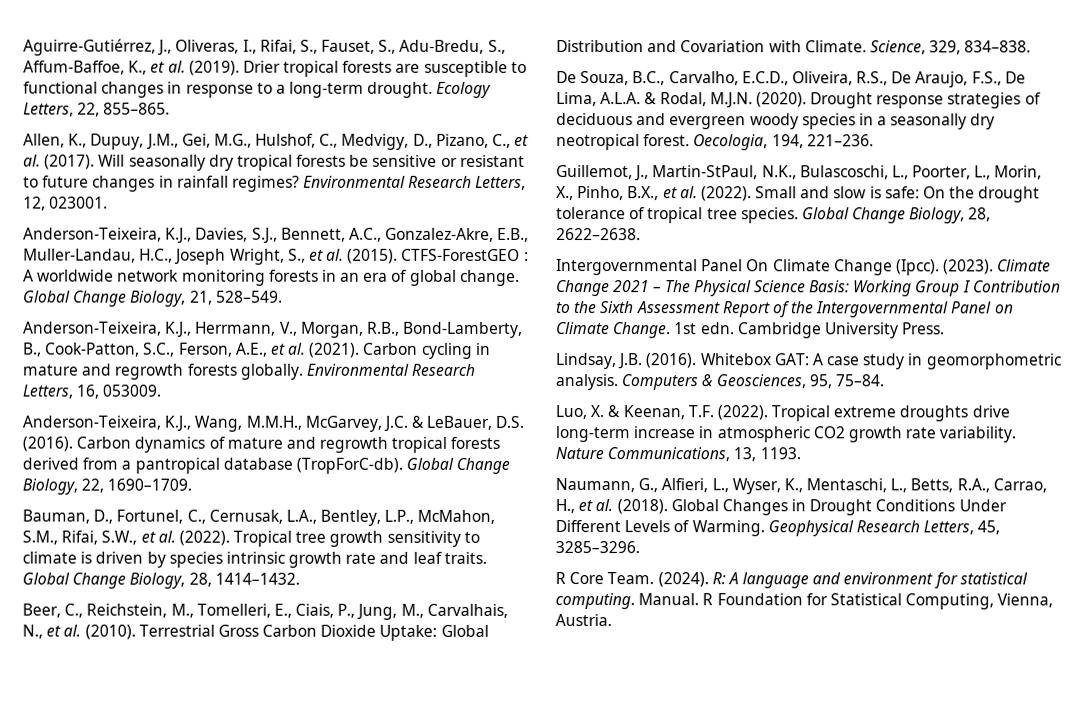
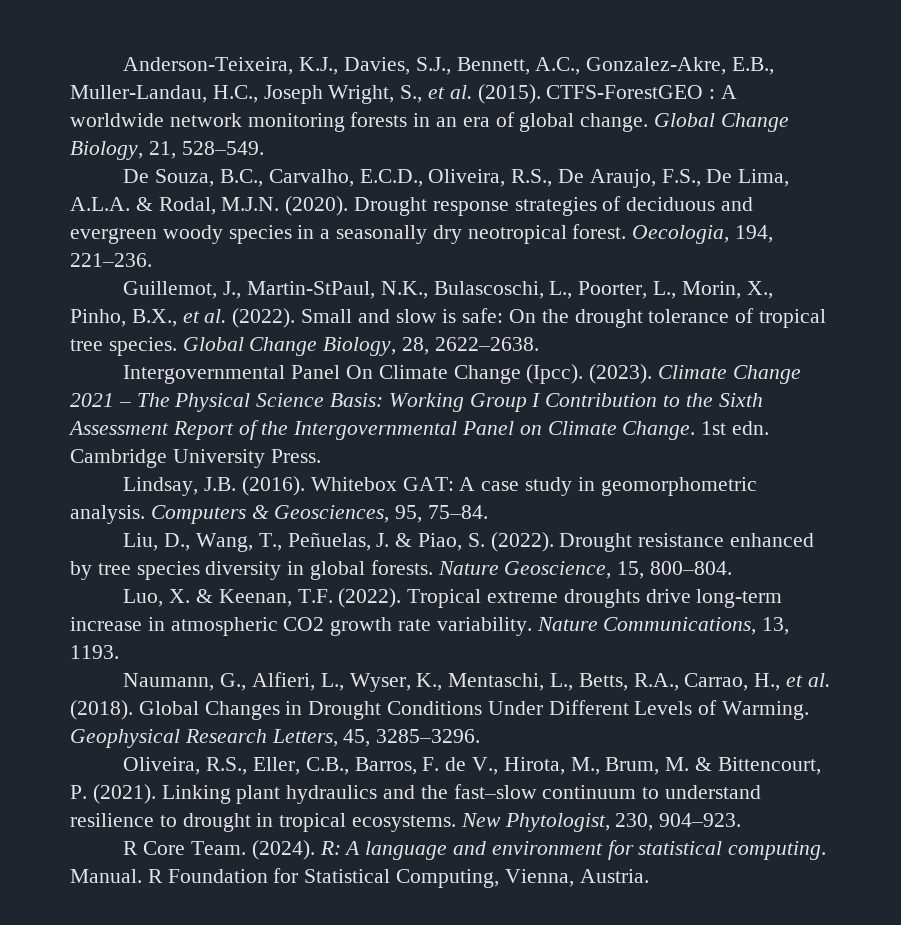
- Aguirre-Gutiérrez, J., Oliveras, I., Rifai, S., Fauset, S., Adu-Bredu, S., Affum-Baffoe, K., et al. (2019). Drier tropical forests are susceptible to functional changes in response to a long-term drought. Ecology Letters, 22, 855–865.
- Allen, K., Dupuy, J.M., Gei, M.G., Hulshof, C., Medvigy, D., Pizano, C., et al. (2017). Will seasonally dry tropical forests be sensitive or resistant to future changes in rainfall regimes? Environmental Research Letters, 12, 023001.
- Anderson-Teixeira, K.J., Herrmann, V., Morgan, R.B., Bond-Lamberty, B., Cook-Patton, S.C., Ferson, A.E., et al. (2021). Carbon cycling in mature and regrowth forests globally. Environmental Research Letters, 16, 053009.
- Anderson-Teixeira, K.J., Wang, M.M.H., McGarvey, J.C. & LeBauer, D.S. (2016). Carbon dynamics of mature and regrowth tropical forests derived from a pantropical database (TropForC-db). Global Change Biology, 22, 1690–1709.
- Bauman, D., Fortunel, C., Cernusak, L.A., Bentley, L.P., McMahon, S.M., Rifai, S.W., et al. (2022). Tropical tree growth sensitivity to climate is driven by species intrinsic growth rate and leaf traits. Global Change Biology, 28, 1414–1432.
- Beer, C., Reichstein, M., Tomelleri, E., Ciais, P., Jung, M., Carvalhais, N., et al. (2010). Terrestrial Gross Carbon Dioxide Uptake: Global Distribution and Covariation with Climate. Science, 329, 834–838.
+ Liu, D., Wang, T., Peñuelas, J. & Piao, S. (2022). Drought resistance enhanced by tree species diversity in global forests. Nature Geoscience, 15, 800–804.
+ Oliveira, R.S., Eller, C.B., Barros, F. de V., Hirota, M., Brum, M. & Bittencourt, P. (2021). Linking plant hydraulics and the fast–slow continuum to understand resilience to drought in tropical ecosystems. New Phytologist, 230, 904–923.

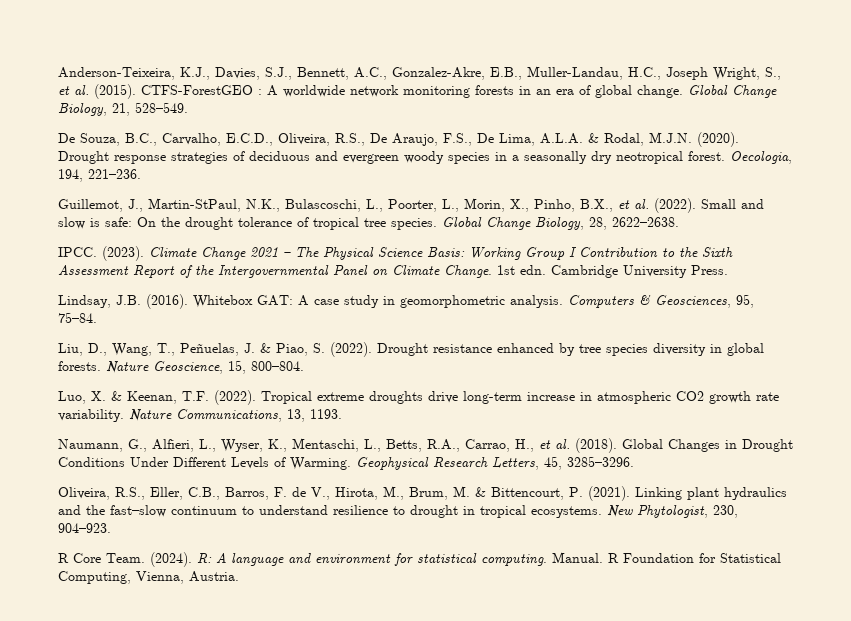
- Intergovernmental Panel On Climate Change (Ipcc).
+ IPCC.

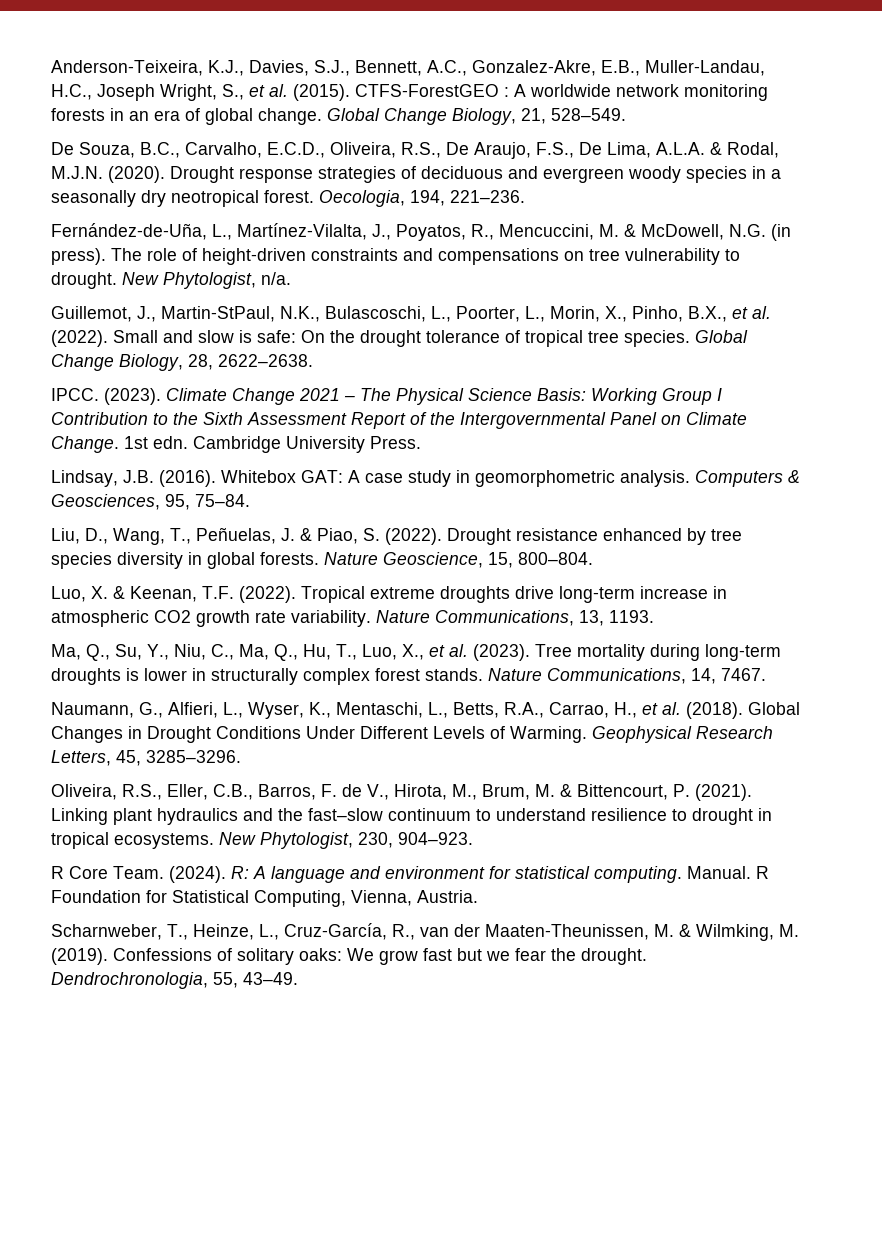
+ Fernández-de-Uña, L., Martínez-Vilalta, J., Poyatos, R., Mencuccini, M. & McDowell, N.G. (in press). The role of height-driven constraints and compensations on tree vulnerability to drought. New Phytologist, n/a.
+ Ma, Q., Su, Y., Niu, C., Ma, Q., Hu, T., Luo, X., et al. (2023). Tree mortality during long-term droughts is lower in structurally complex forest stands. Nature Communications, 14, 7467.
+ Scharnweber, T., Heinze, L., Cruz-García, R., van der Maaten-Theunissen, M. & Wilmking, M. (2019). Confessions of solitary oaks: We grow fast but we fear the drought. Dendrochronologia, 55, 43–49.

